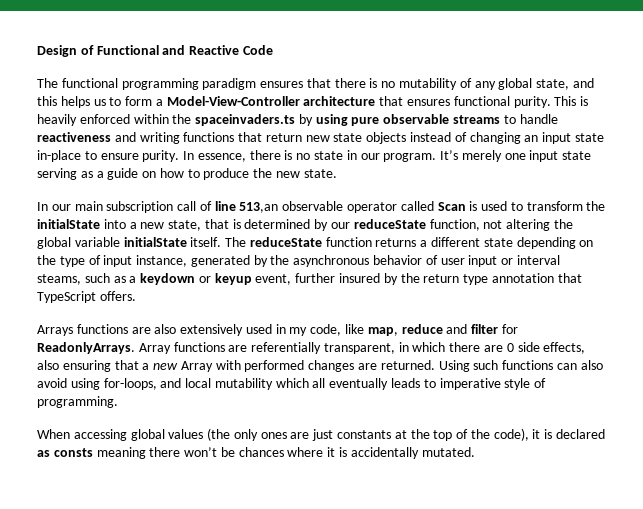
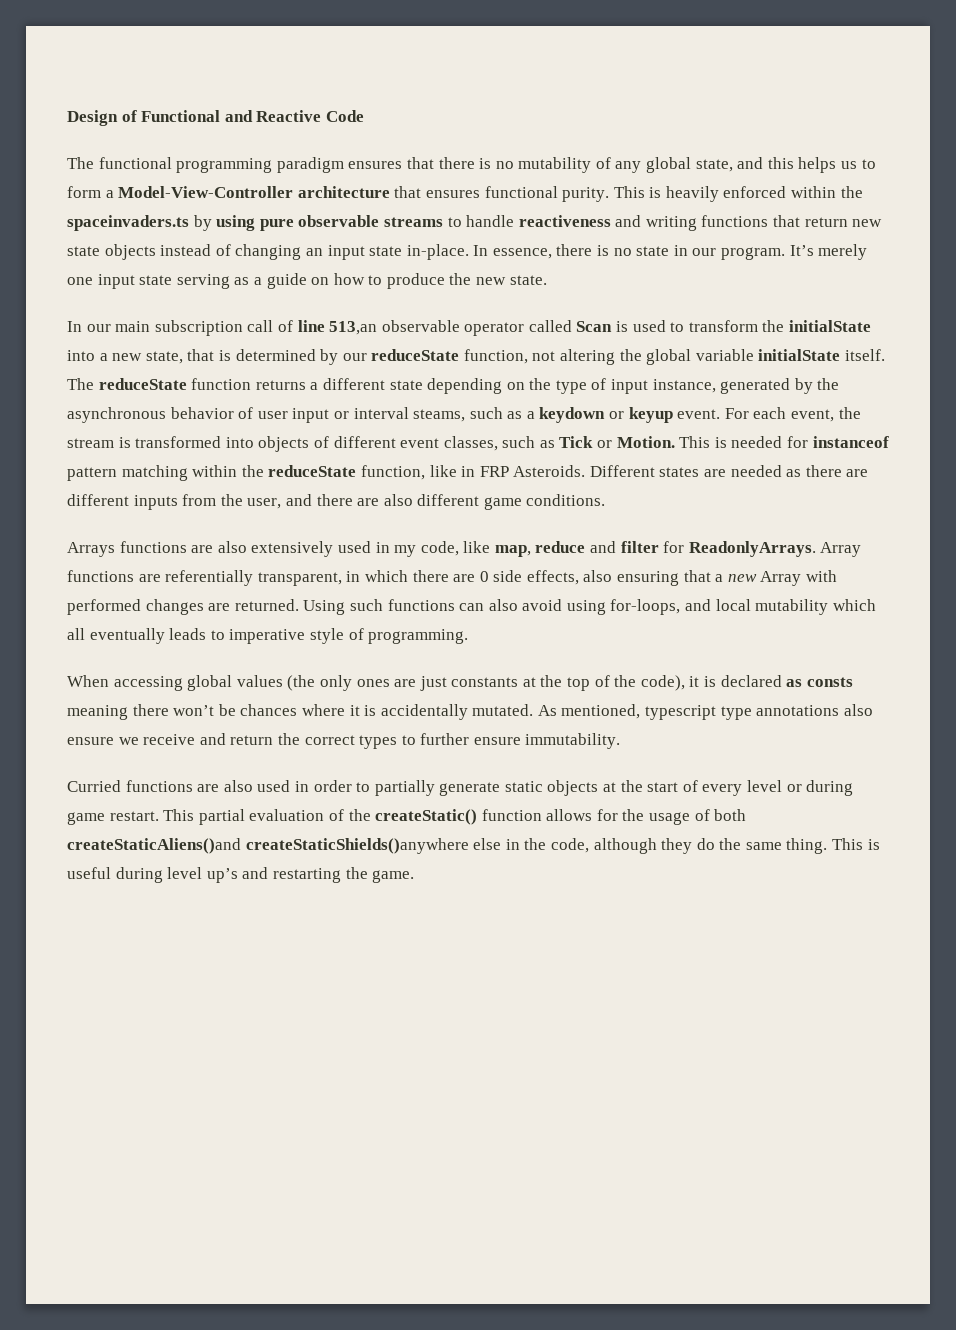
- This is heavily enforced within the spaceinvaders.ts by using pure observable streams to handle reactiveness and writing functions that return new state objects instead of changing an input state in-place to ensure purity.
+ This is heavily enforced within the spaceinvaders.ts by using pure observable streams to handle reactiveness and writing functions that return new state objects instead of changing an input state in-place.
- The reduceState function returns a different state depending on the type of input instance, generated by the asynchronous behavior of user input or interval steams, such as a keydown or keyup event, further insured by the return type annotation that TypeScript offers.
+ The reduceState function returns a different state depending on the type of input instance, generated by the asynchronous behavior of user input or interval steams, such as a keydown or keyup event. For each event, the stream is transformed into objects of different event classes, such as Tick or Motion. This is needed for instanceof pattern matching within the reduceState function, like in FRP Asteroids. Different states are needed as there are different inputs from the user, and there are also different game conditions.
+ As mentioned, typescript type annotations also ensure we receive and return the correct types to further ensure immutability.
+ Curried functions are also used in order to partially generate static objects at the start of every level or during game restart. This partial evaluation of the createStatic() function allows for the usage of both createStaticAliens()and createStaticShields()anywhere else in the code, although they do the same thing. This is useful during level up’s and restarting the game.

